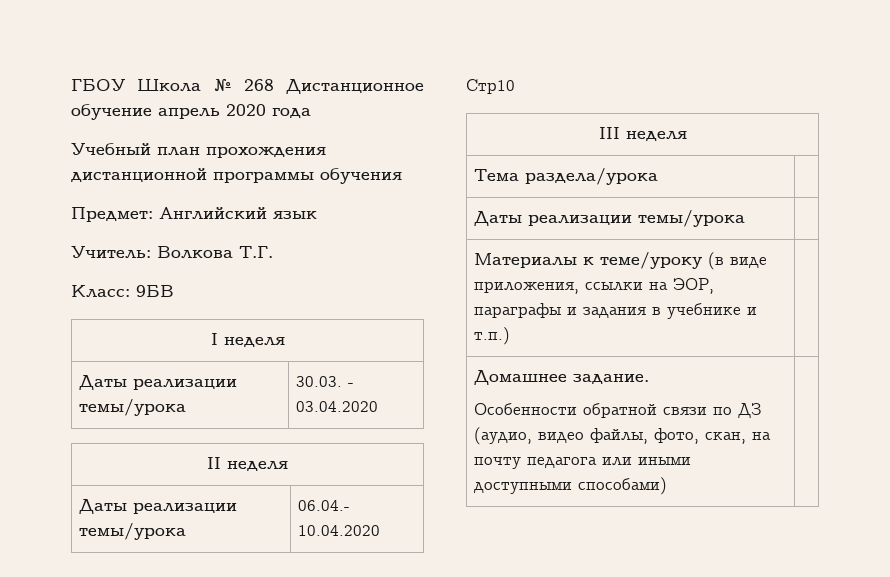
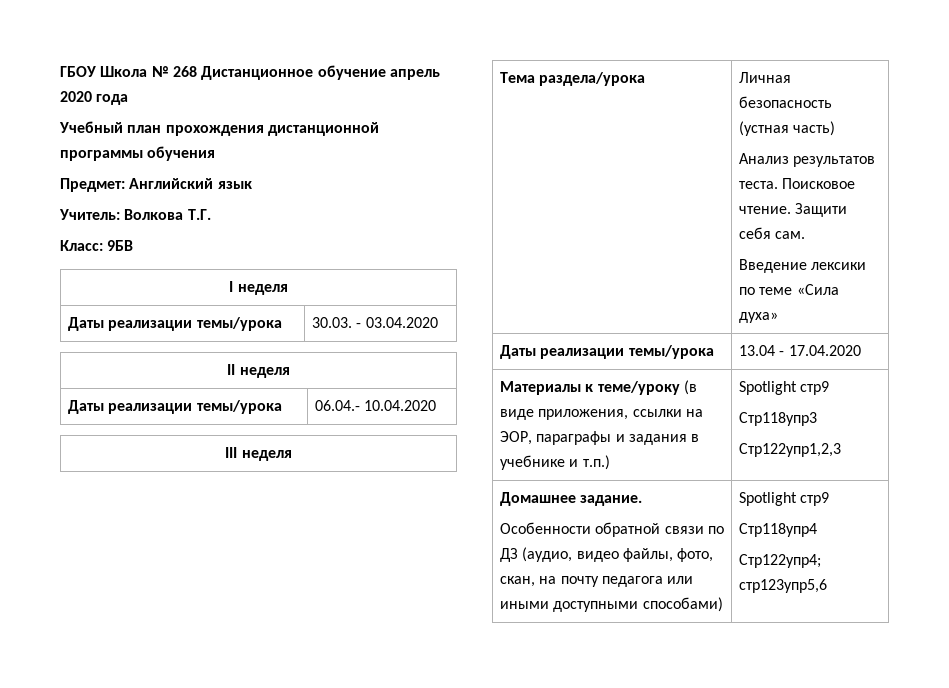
- Стр10
- Тема раздела/урока |
- Даты реализации темы/урока |
+ Тема раздела/урока | Личная безопасность (устная часть)
+ Анализ результатов теста. Поисковое чтение. Защити себя сам.
+ Введение лексики по теме «Сила духа»
+ Даты реализации темы/урока | 13.04 - 17.04.2020
- Материалы к теме/уроку (в виде приложения, ссылки на ЭОР, параграфы и задания в учебнике и т.п.) |
+ Материалы к теме/уроку (в виде приложения, ссылки на ЭОР, параграфы и задания в учебнике и т.п.) | Spotlight стр9
+ Стр118упр3
+ Стр122упр1,2,3
  Домашнее задание.
- Особенности обратной связи по ДЗ (аудио, видео файлы, фото, скан, на почту педагога или иными доступными способами) |
+ Особенности обратной связи по ДЗ (аудио, видео файлы, фото, скан, на почту педагога или иными доступными способами) | Spotlight стр9
+ Стр118упр4
+ Стр122упр4; стр123упр5,6

